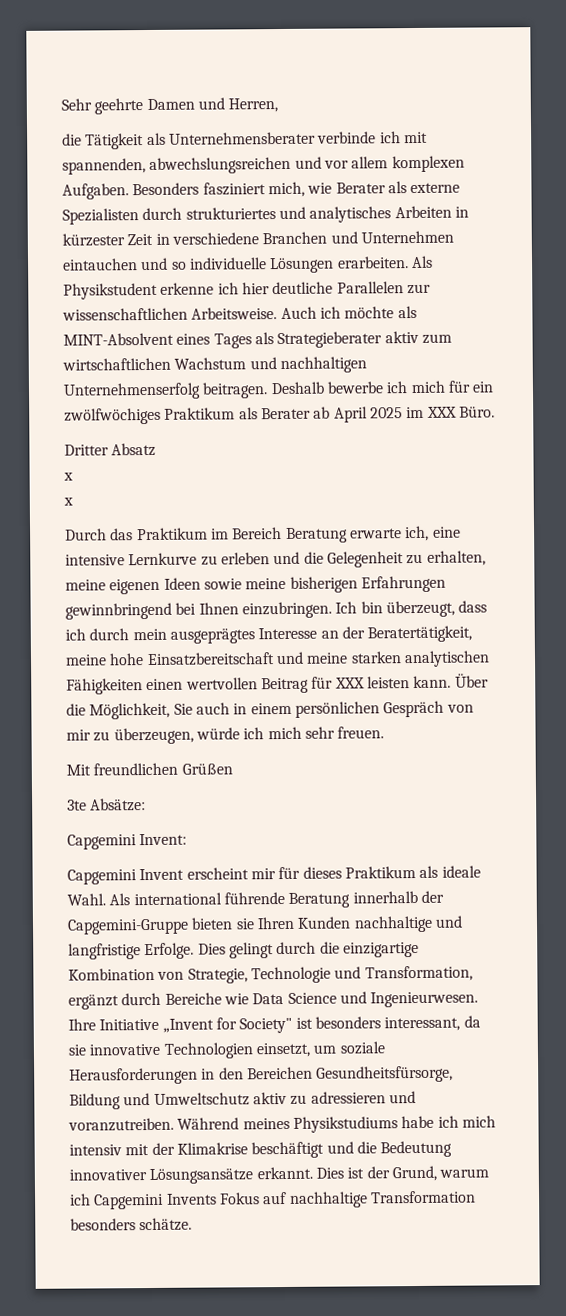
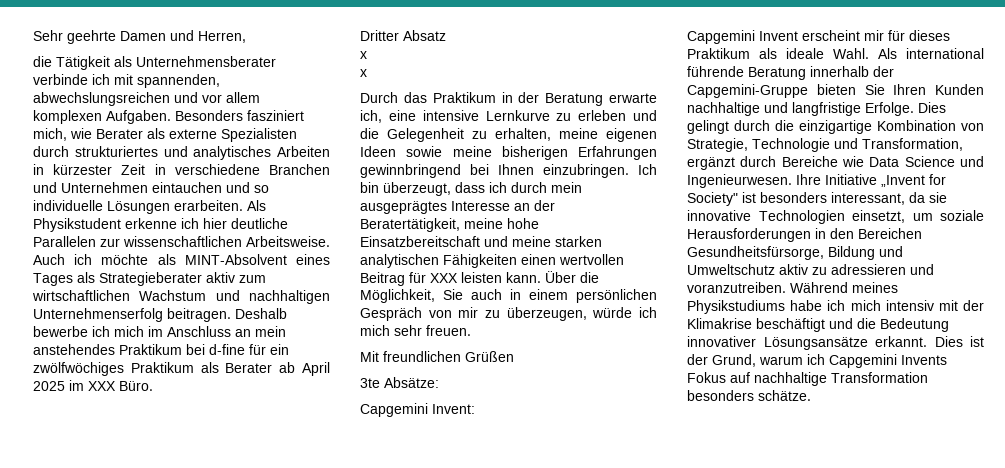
- Deshalb bewerbe ich mich für ein zwölfwöchiges Praktikum als Berater ab April 2025 im XXX Büro.
+ Deshalb bewerbe ich mich im Anschluss an mein anstehendes Praktikum bei d-fine für ein zwölfwöchiges Praktikum als Berater ab April 2025 im XXX Büro.
- Durch das Praktikum im Bereich Beratung erwarte ich, eine intensive Lernkurve zu erleben und die Gelegenheit zu erhalten, meine eigenen Ideen sowie meine bisherigen Erfahrungen gewinnbringend bei Ihnen einzubringen.
+ Durch das Praktikum in der Beratung erwarte ich, eine intensive Lernkurve zu erleben und die Gelegenheit zu erhalten, meine eigenen Ideen sowie meine bisherigen Erfahrungen gewinnbringend bei Ihnen einzubringen.
- Als international führende Beratung innerhalb der Capgemini-Gruppe bieten sie Ihren Kunden nachhaltige und langfristige Erfolge.
+ Als international führende Beratung innerhalb der Capgemini-Gruppe bieten Sie Ihren Kunden nachhaltige und langfristige Erfolge.

